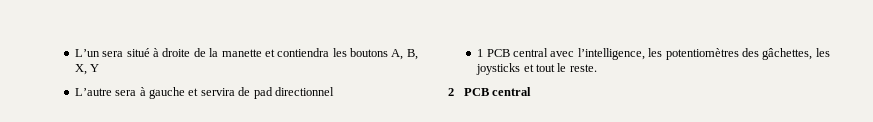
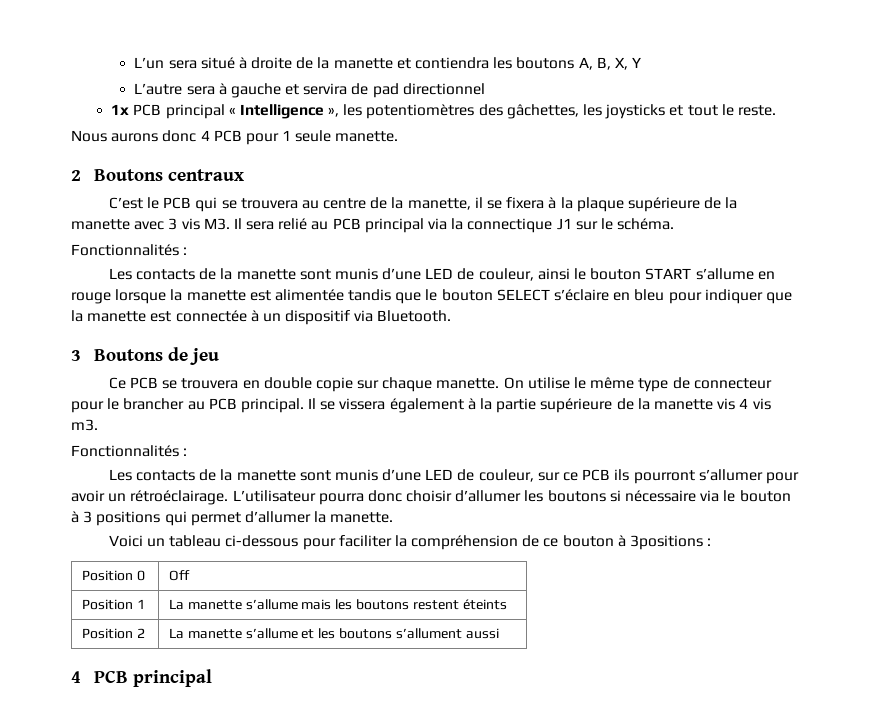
- 1 PCB central avec l’intelligence, les potentiomètres des gâchettes, les joysticks et tout le reste.
+ 1x PCB principal « Intelligence », les potentiomètres des gâchettes, les joysticks et tout le reste.
- 2 PCB central
+ Nous aurons donc 4 PCB pour 1 seule manette.
+ 2 Boutons centraux
+ C’est le PCB qui se trouvera au centre de la manette, il se fixera à la plaque supérieure de la manette avec 3 vis M3. Il sera relié au PCB principal via la connectique J1 sur le schéma.
+ Fonctionnalités :
+ Les contacts de la manette sont munis d’une LED de couleur, ainsi le bouton START s’allume en rouge lorsque la manette est alimentée tandis que le bouton SELECT s’éclaire en bleu pour indiquer que la manette est connectée à un dispositif via Bluetooth.
+ 3 Boutons de jeu
+ Ce PCB se trouvera en double copie sur chaque manette. On utilise le même type de connecteur pour le brancher au PCB principal. Il se vissera également à la partie supérieure de la manette vis 4 vis m3.
+ Fonctionnalités :
+ Les contacts de la manette sont munis d’une LED de couleur, sur ce PCB ils pourront s’allumer pour avoir un rétroéclairage. L’utilisateur pourra donc choisir d’allumer les boutons si nécessaire via le bouton à 3 positions qui permet d’allumer la manette.
+ Voici un tableau ci-dessous pour faciliter la compréhension de ce bouton à 3positions :
+ Position 0 | Off
+ Position 1 | La manette s’allume mais les boutons restent éteints
+ Position 2 | La manette s’allume et les boutons s’allument aussi
+ 4 PCB principal

